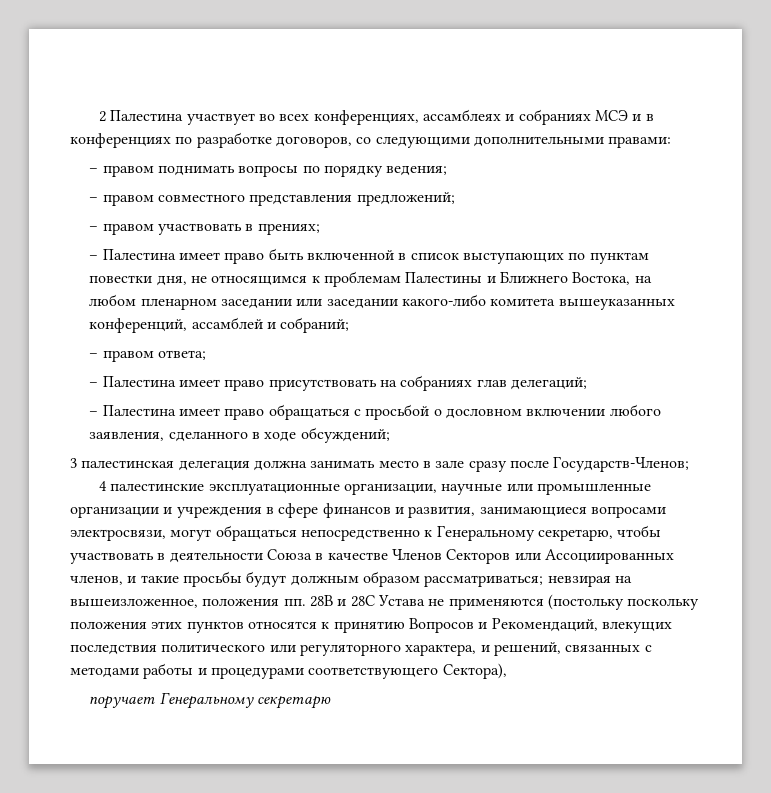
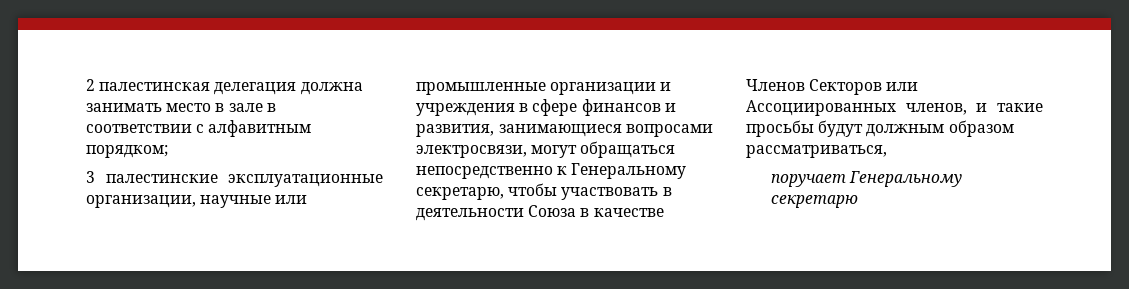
- 2 Палестина участвует во всех конференциях, ассамблеях и собраниях МСЭ и в конференциях по разработке договоров, со следующими дополнительными правами:
- – правом поднимать вопросы по порядку ведения;
- – правом совместного представления предложений;
- – правом участвовать в прениях;
- – Палестина имеет право быть включенной в список выступающих по пунктам повестки дня, не относящимся к проблемам Палестины и Ближнего Востока, на любом пленарном заседании или заседании какого-либо комитета вышеуказанных конференций, ассамблей и собраний;
- – правом ответа;
- – Палестина имеет право присутствовать на собраниях глав делегаций;
- – Палестина имеет право обращаться с просьбой о дословном включении любого заявления, сделанного в ходе обсуждений;
- 3 палестинская делегация должна занимать место в зале сразу после Государств-Членов;
- 4 палестинские эксплуатационные организации, научные или промышленные организации и учреждения в сфере финансов и развития, занимающиеся вопросами электросвязи, могут обращаться непосредственно к Генеральному секретарю, чтобы участвовать в деятельности Союза в качестве Членов Секторов или Ассоциированных членов, и такие просьбы будут должным образом рассматриваться; невзирая на вышеизложенное, положения пп. 28В и 28С Устава не применяются (постольку поскольку положения этих пунктов относятся к принятию Вопросов и Рекомендаций, влекущих последствия политического или регуляторного характера, и решений, связанных с методами работы и процедурами соответствующего Сектора),
+ 2 палестинская делегация должна занимать место в зале в соответствии с алфавитным порядком;
+ 3 палестинские эксплуатационные организации, научные или промышленные организации и учреждения в сфере финансов и развития, занимающиеся вопросами электросвязи, могут обращаться непосредственно к Генеральному секретарю, чтобы участвовать в деятельности Союза в качестве Членов Секторов или Ассоциированных членов, и такие просьбы будут должным образом рассматриваться,

